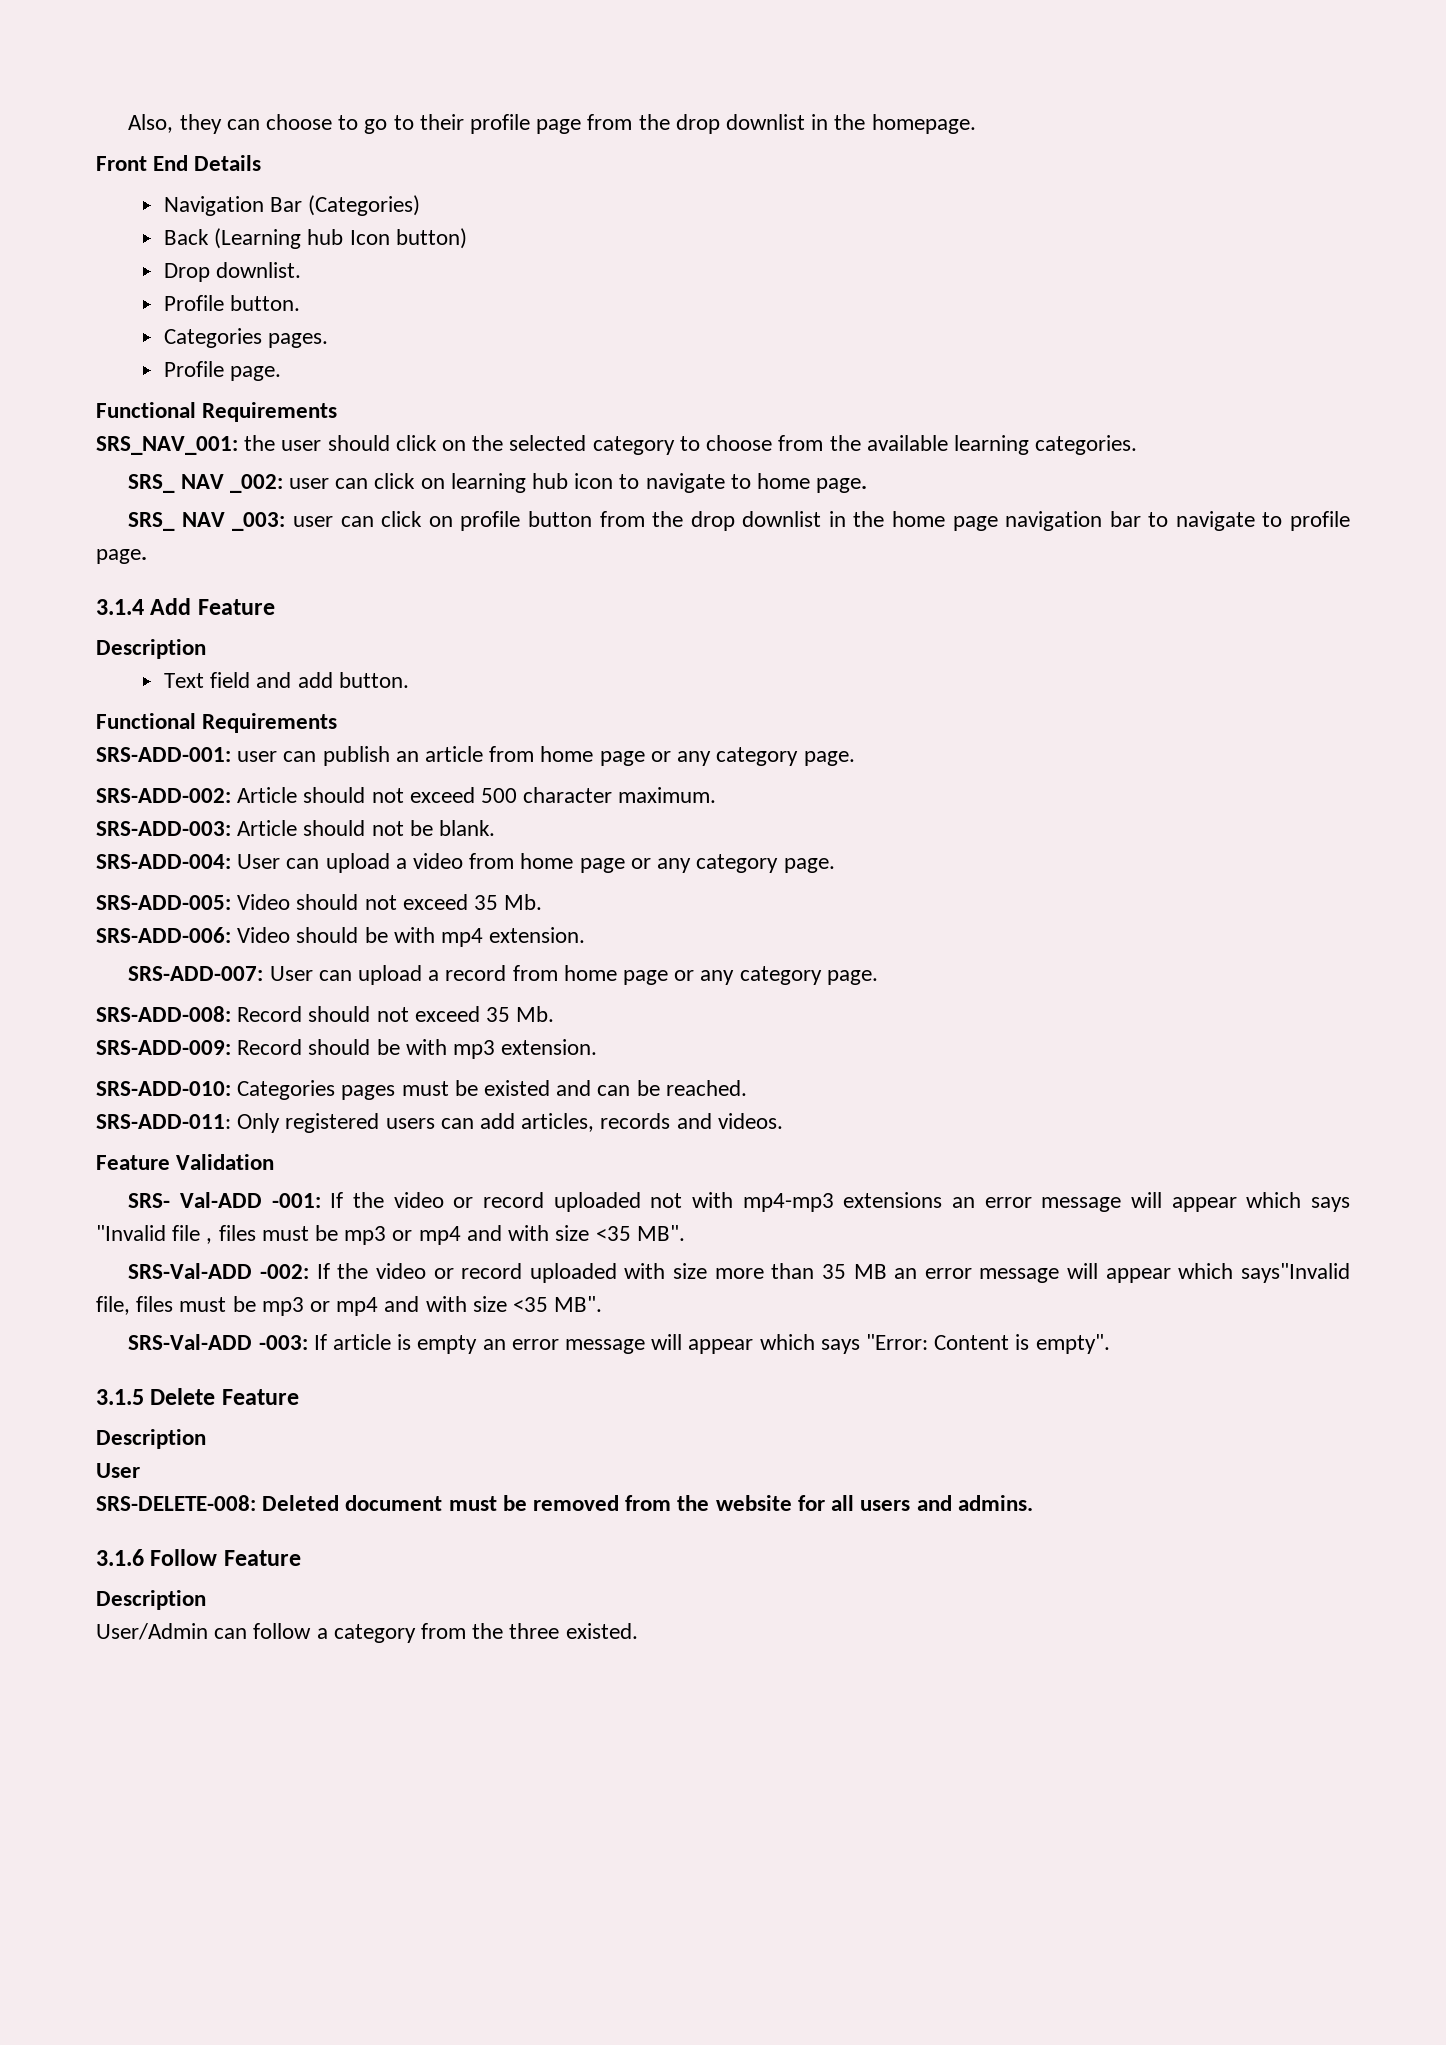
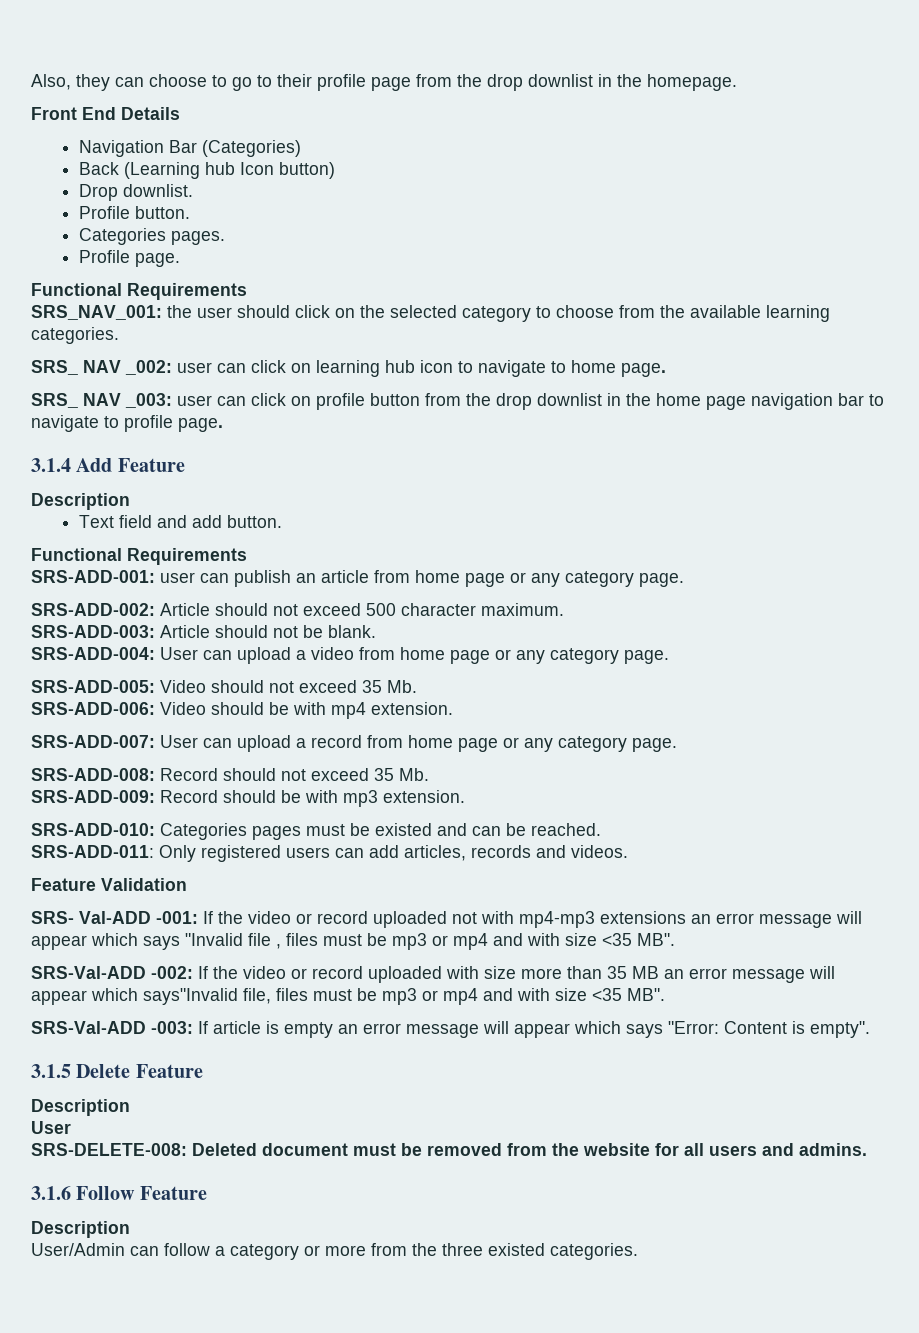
- User/Admin can follow a category from the three existed.
+ User/Admin can follow a category or more from the three existed categories.

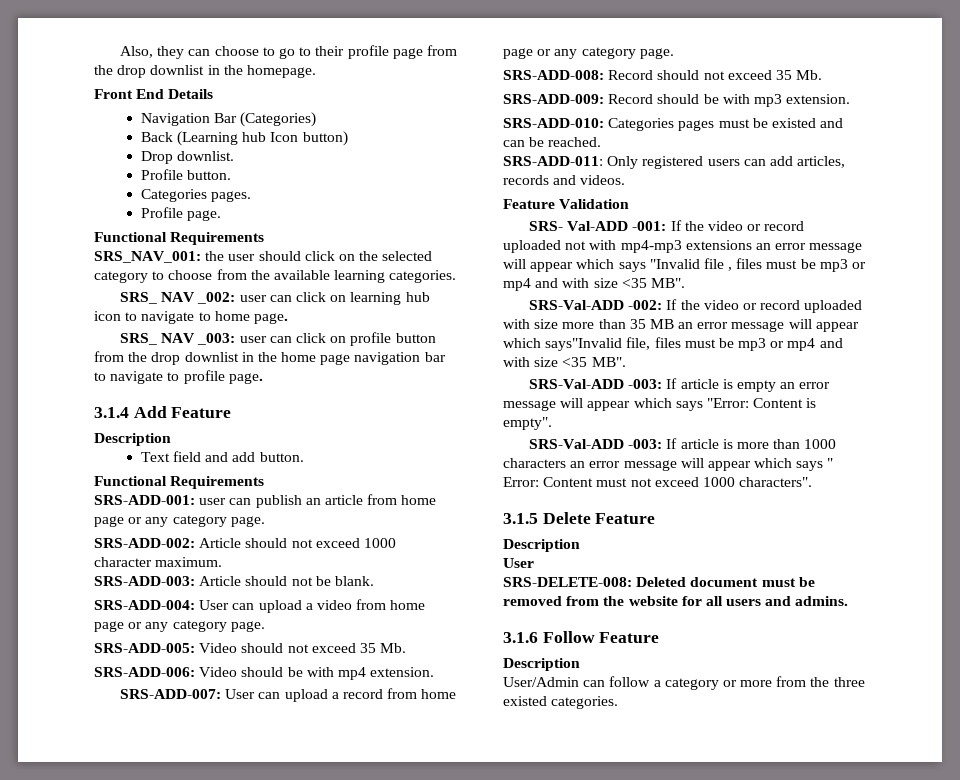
- SRS-ADD-002: Article should not exceed 500 character maximum.
+ SRS-ADD-002: Article should not exceed 1000 character maximum.
+ SRS-Val-ADD -003: If article is more than 1000 characters an error message will appear which says " Error: Content must not exceed 1000 characters".

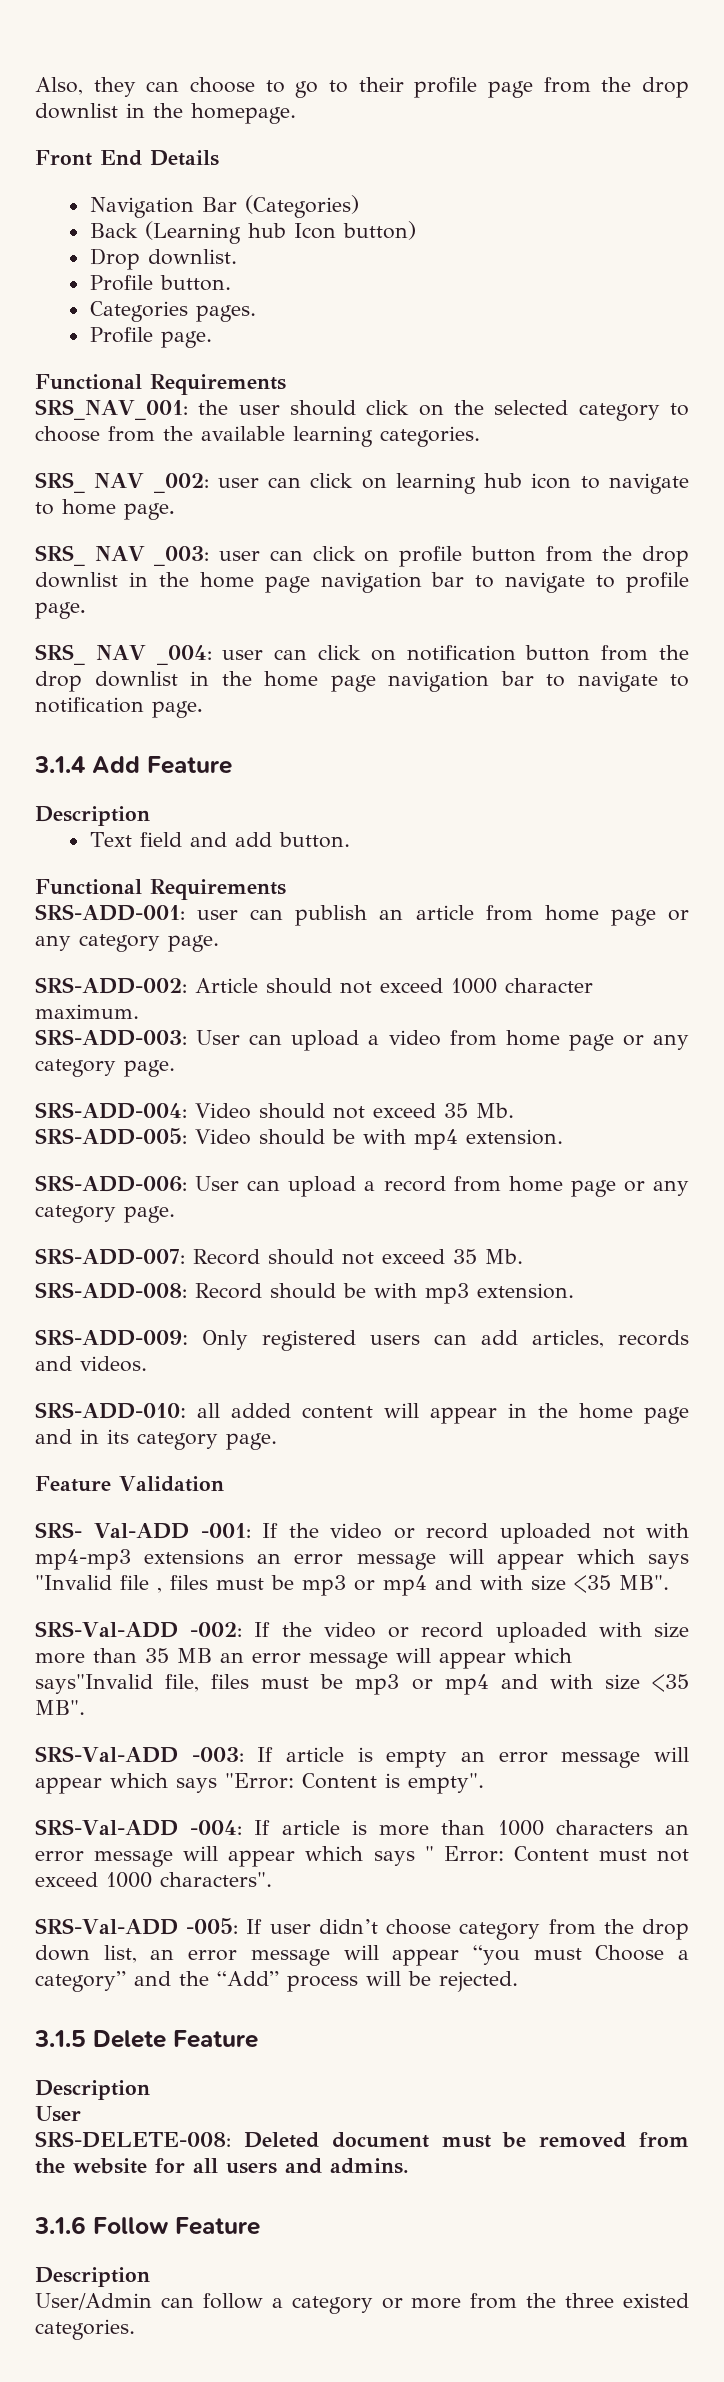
+ SRS_ NAV _004: user can click on notification button from the drop downlist in the home page navigation bar to navigate to notification page.
- SRS-ADD-003: Article should not be blank.
- SRS-ADD-004: User can upload a video from home page or any category page.
+ SRS-ADD-003: User can upload a video from home page or any category page.
- SRS-ADD-005: Video should not exceed 35 Mb.
+ SRS-ADD-004: Video should not exceed 35 Mb.
- SRS-ADD-006: Video should be with mp4 extension.
+ SRS-ADD-005: Video should be with mp4 extension.
- SRS-ADD-007: User can upload a record from home page or any category page.
+ SRS-ADD-006: User can upload a record from home page or any category page.
- SRS-ADD-008: Record should not exceed 35 Mb.
+ SRS-ADD-007: Record should not exceed 35 Mb.
- SRS-ADD-009: Record should be with mp3 extension.
+ SRS-ADD-008: Record should be with mp3 extension.
- SRS-ADD-010: Categories pages must be existed and can be reached.
- SRS-ADD-011: Only registered users can add articles, records and videos.
+ SRS-ADD-009: Only registered users can add articles, records and videos.
+ SRS-ADD-010: all added content will appear in the home page and in its category page.
- SRS-Val-ADD -003: If article is more than 1000 characters an error message will appear which says " Error: Content must not exceed 1000 characters".
+ SRS-Val-ADD -004: If article is more than 1000 characters an error message will appear which says " Error: Content must not exceed 1000 characters".
+ SRS-Val-ADD -005: If user didn’t choose category from the drop down list, an error message will appear “you must Choose a category” and the “Add” process will be rejected.

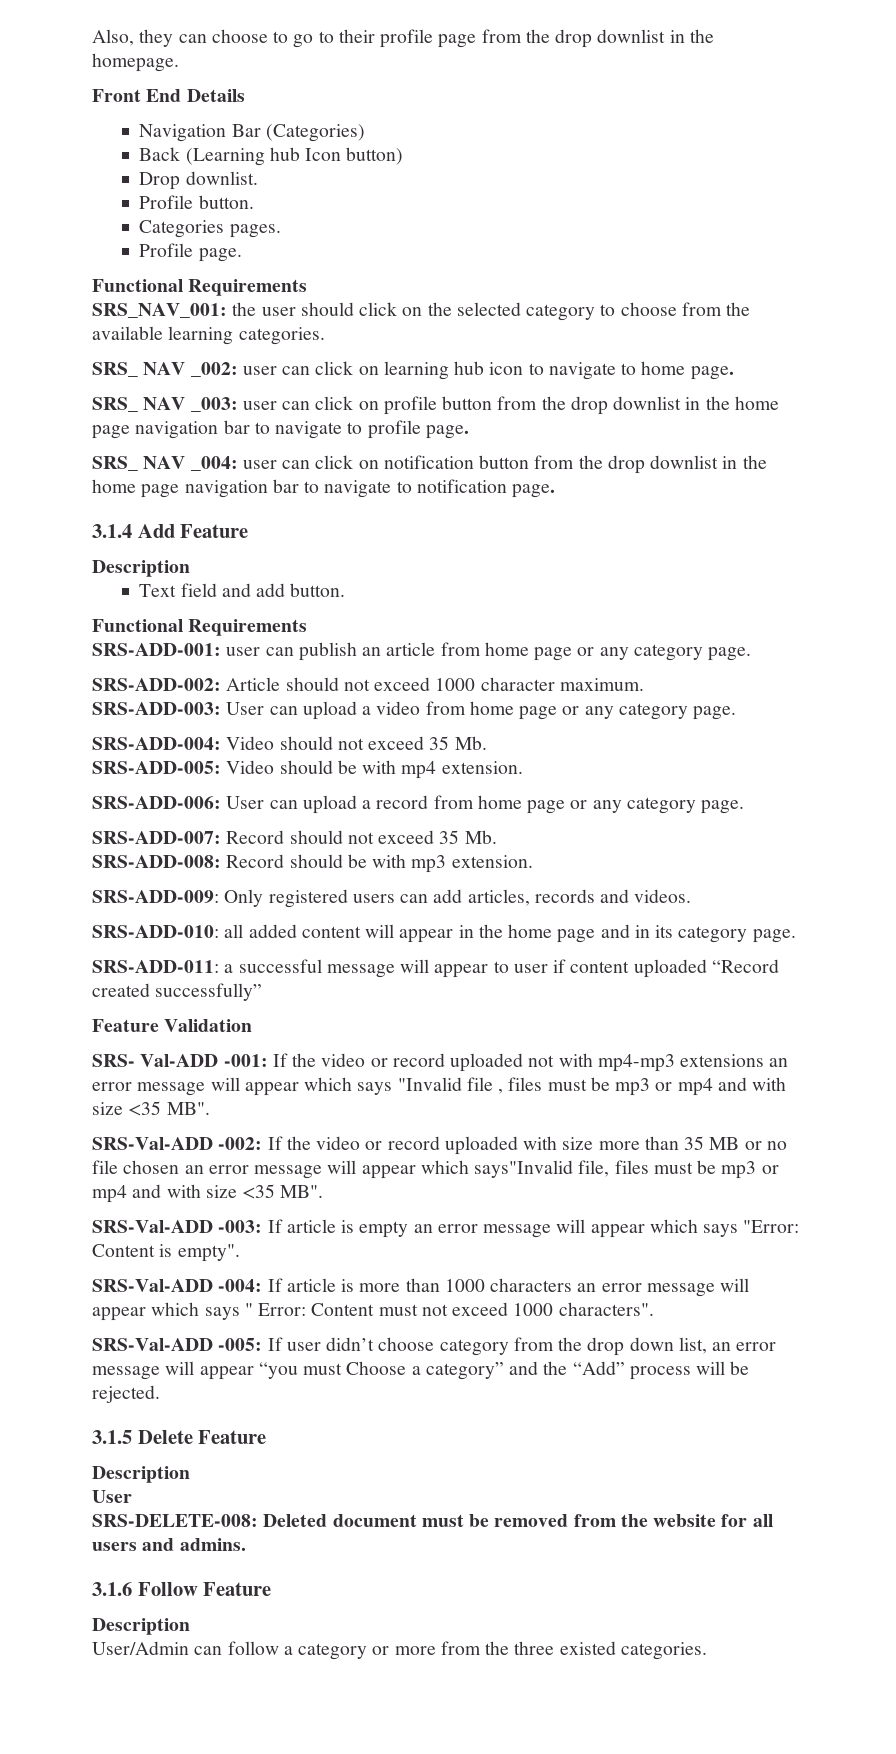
+ SRS-ADD-011: a successful message will appear to user if content uploaded “Record created successfully”
- SRS-Val-ADD -002: If the video or record uploaded with size more than 35 MB an error message will appear which says"Invalid file, files must be mp3 or mp4 and with size <35 MB".
+ SRS-Val-ADD -002: If the video or record uploaded with size more than 35 MB or no file chosen an error message will appear which says"Invalid file, files must be mp3 or mp4 and with size <35 MB".

